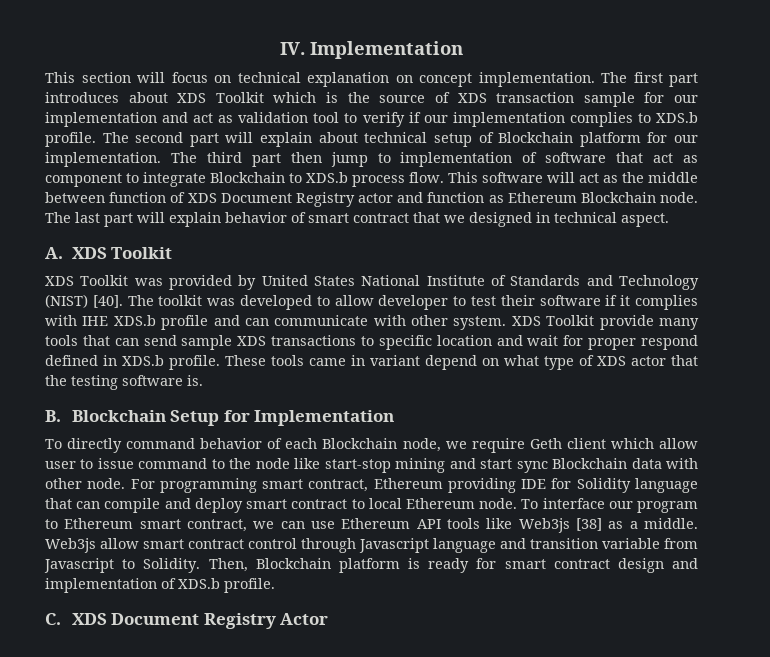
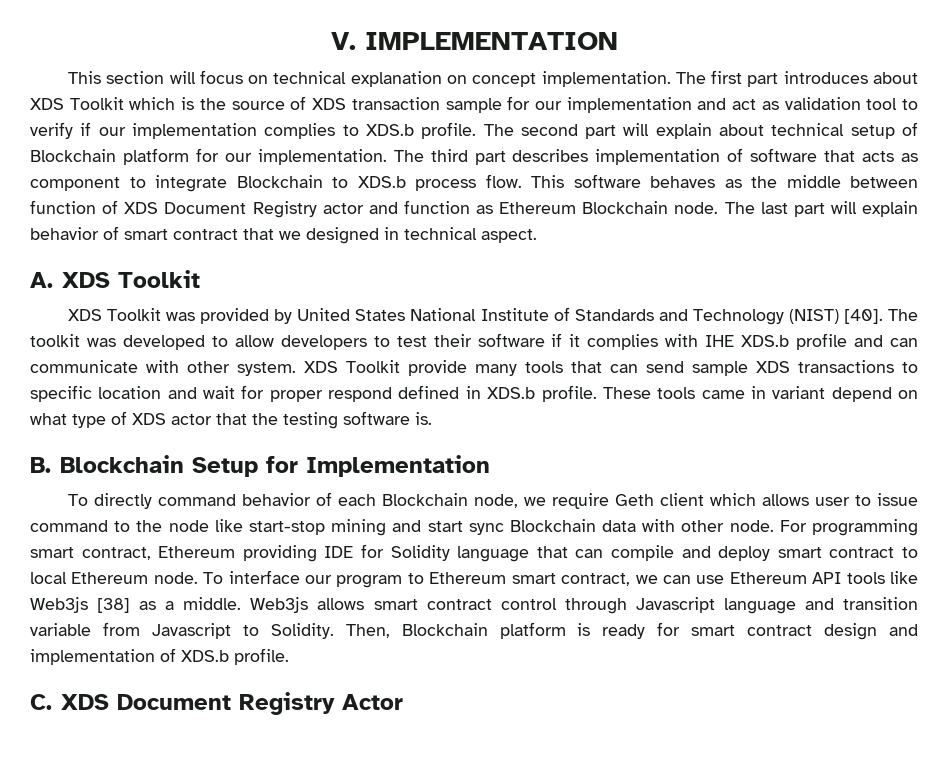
- IV. Implementation
+ V. IMPLEMENTATION
- The third part then jump to implementation of software that act as component to integrate Blockchain to XDS.b process flow.
+ The third part describes implementation of software that acts as component to integrate Blockchain to XDS.b process flow.
- This software will act as the middle between function of XDS Document Registry actor and function as Ethereum Blockchain node.
+ This software behaves as the middle between function of XDS Document Registry actor and function as Ethereum Blockchain node.
- The toolkit was developed to allow developer to test their software if it complies with IHE XDS.b profile and can communicate with other system.
+ The toolkit was developed to allow developers to test their software if it complies with IHE XDS.b profile and can communicate with other system.
- To directly command behavior of each Blockchain node, we require Geth client which allow user to issue command to the node like start-stop mining and start sync Blockchain data with other node.
+ To directly command behavior of each Blockchain node, we require Geth client which allows user to issue command to the node like start-stop mining and start sync Blockchain data with other node.
- Web3js allow smart contract control through Javascript language and transition variable from Javascript to Solidity.
+ Web3js allows smart contract control through Javascript language and transition variable from Javascript to Solidity.

